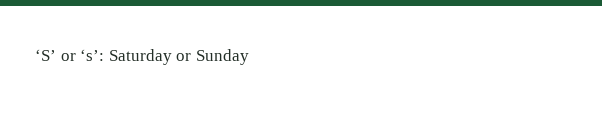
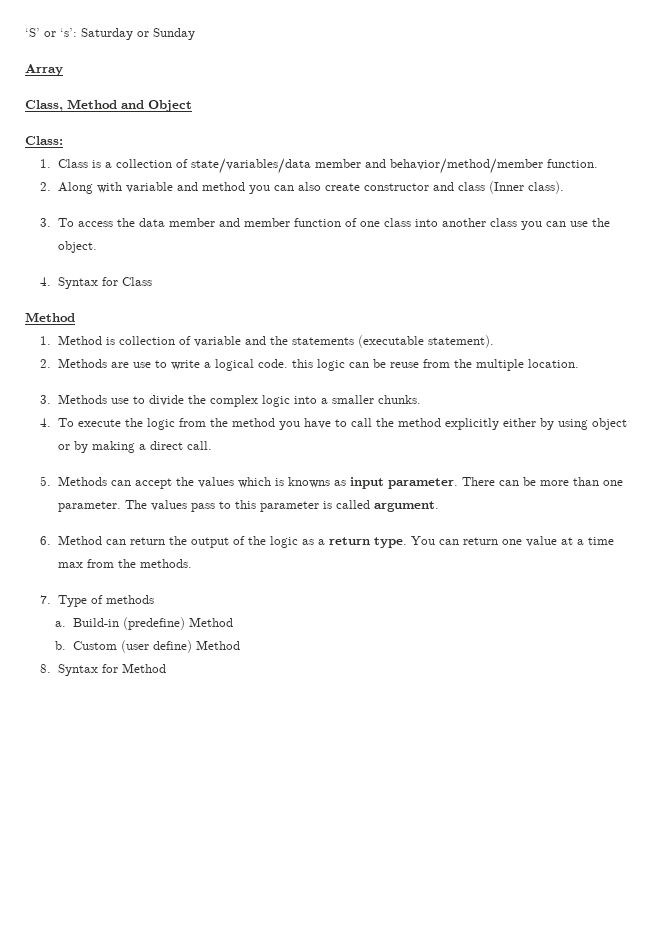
+ Array
+ Class, Method and Object
+ Class:
+ 1. Class is a collection of state/variables/data member and behavior/method/member function.
+ 2. Along with variable and method you can also create constructor and class (Inner class).
+ 3. To access the data member and member function of one class into another class you can use the object.
+ 4. Syntax for Class
+ Method
+ 1. Method is collection of variable and the statements (executable statement).
+ 2. Methods are use to write a logical code. this logic can be reuse from the multiple location.
+ 3. Methods use to divide the complex logic into a smaller chunks.
+ 4. To execute the logic from the method you have to call the method explicitly either by using object or by making a direct call.
+ 5. Methods can accept the values which is knowns as input parameter. There can be more than one parameter. The values pass to this parameter is called argument.
+ 6. Method can return the output of the logic as a return type. You can return one value at a time max from the methods.
+ 7. Type of methods
+ a. Build-in (predefine) Method
+ b. Custom (user define) Method
+ 8. Syntax for Method

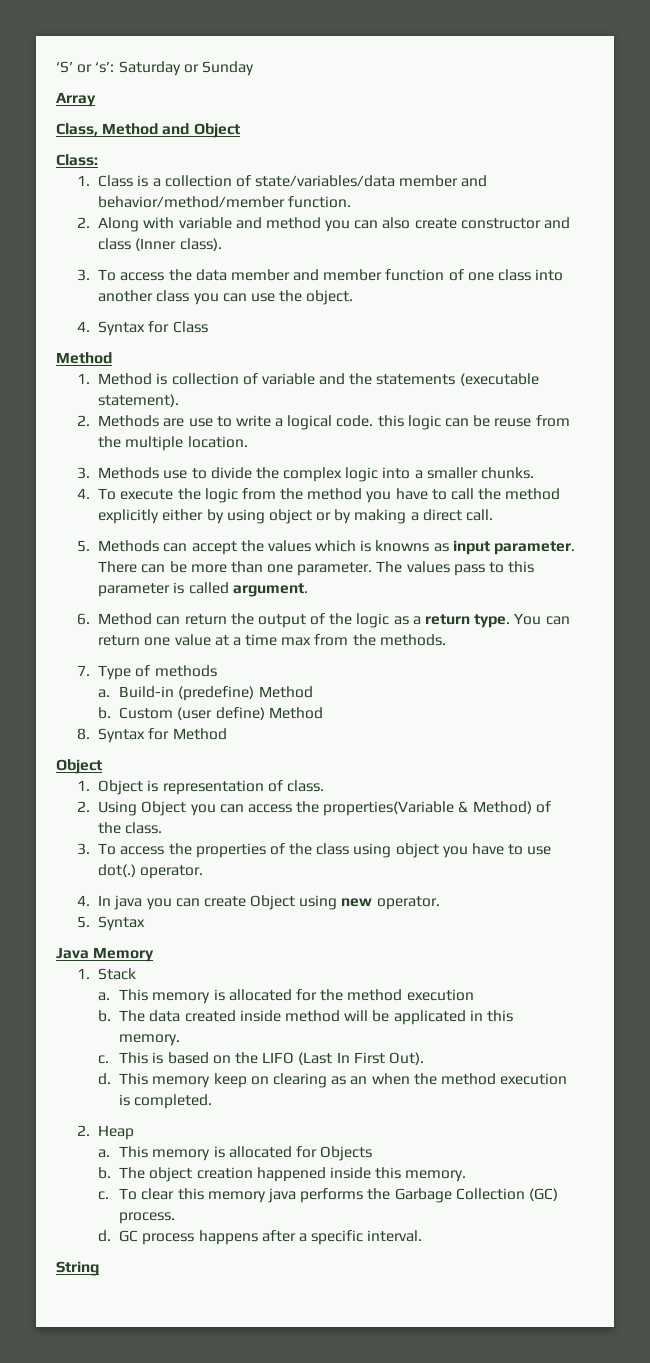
  8. Syntax for Method
+ Object
+ 1. Object is representation of class.
+ 2. Using Object you can access the properties(Variable & Method) of the class.
+ 3. To access the properties of the class using object you have to use dot(.) operator.
+ 4. In java you can create Object using new operator.
+ 5. Syntax
+ Java Memory
+ 1. Stack
+ a. This memory is allocated for the method execution
+ b. The data created inside method will be applicated in this memory.
+ c. This is based on the LIFO (Last In First Out).
+ d. This memory keep on clearing as an when the method execution is completed.
+ 2. Heap
+ a. This memory is allocated for Objects
+ b. The object creation happened inside this memory.
+ c. To clear this memory java performs the Garbage Collection (GC) process.
+ d. GC process happens after a specific interval.
+ String

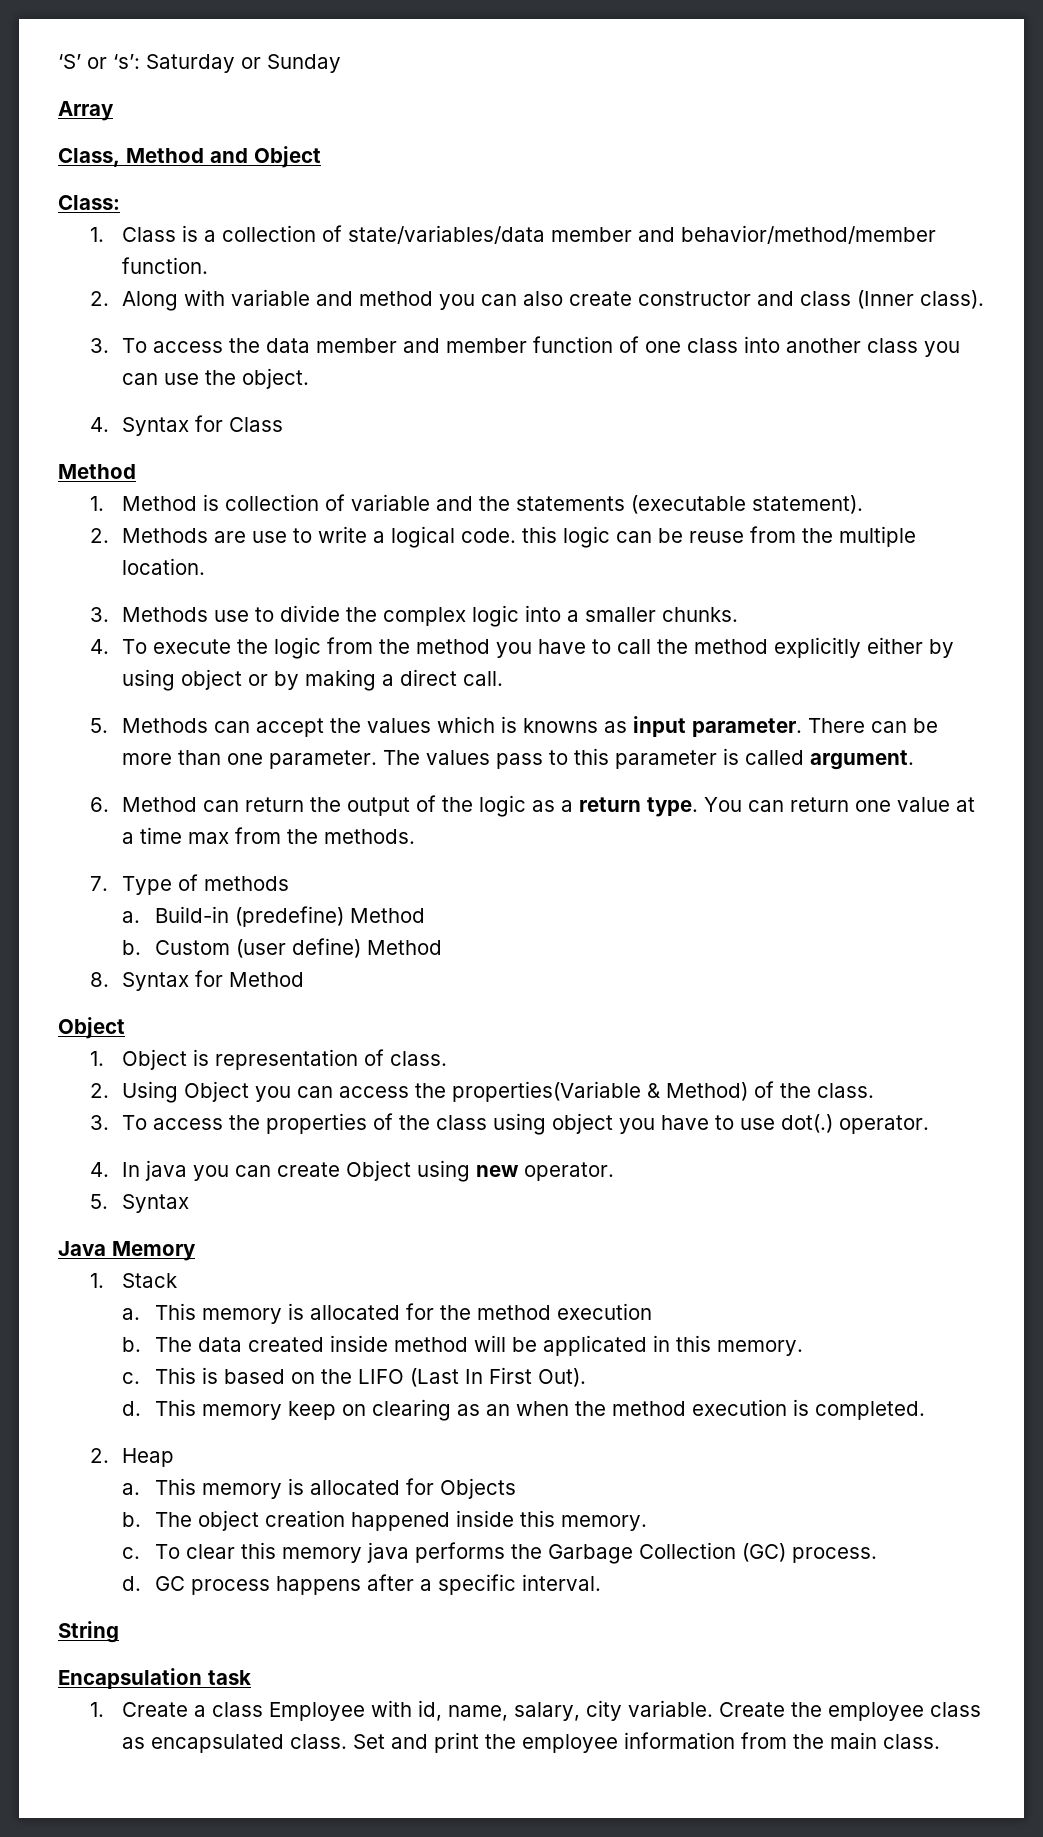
+ Encapsulation task
+ 1. Create a class Employee with id, name, salary, city variable. Create the employee class as encapsulated class. Set and print the employee information from the main class.

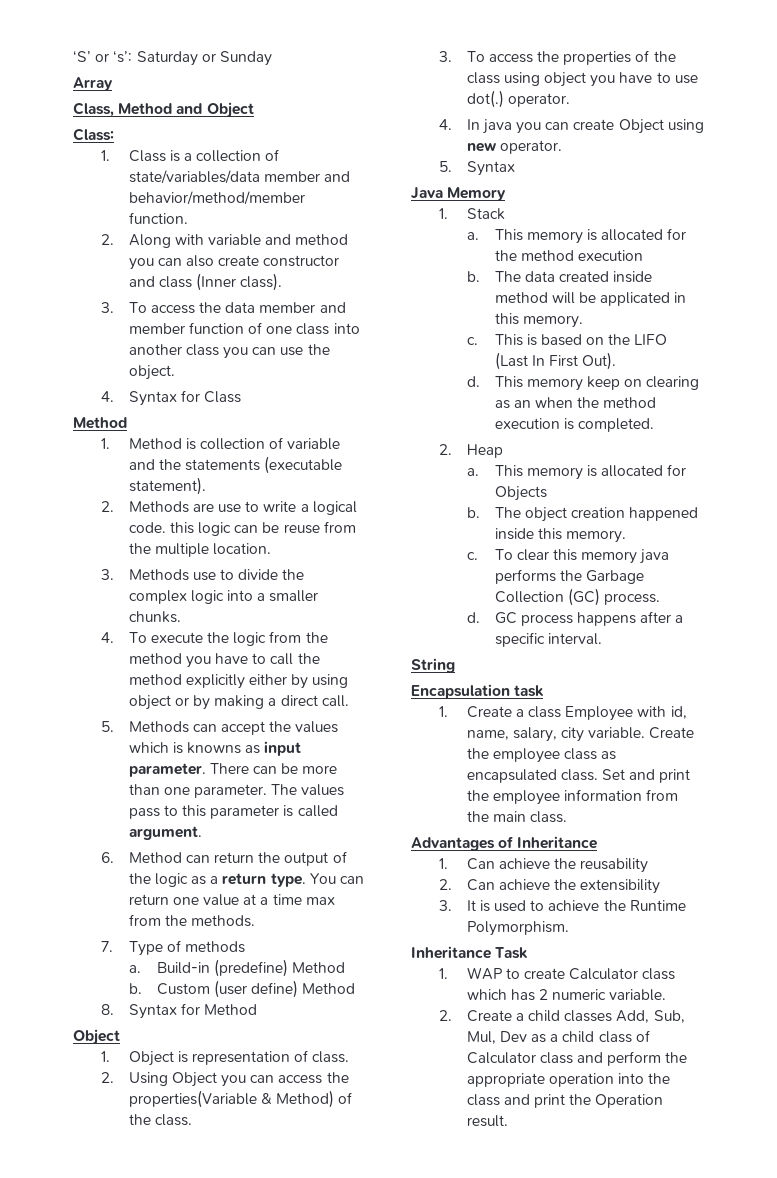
+ Advantages of Inheritance
+ 1. Can achieve the reusability
+ 2. Can achieve the extensibility
+ 3. It is used to achieve the Runtime Polymorphism.
+ Inheritance Task
+ 1. WAP to create Calculator class which has 2 numeric variable.
+ 2. Create a child classes Add, Sub, Mul, Dev as a child class of Calculator class and perform the appropriate operation into the class and print the Operation result.

